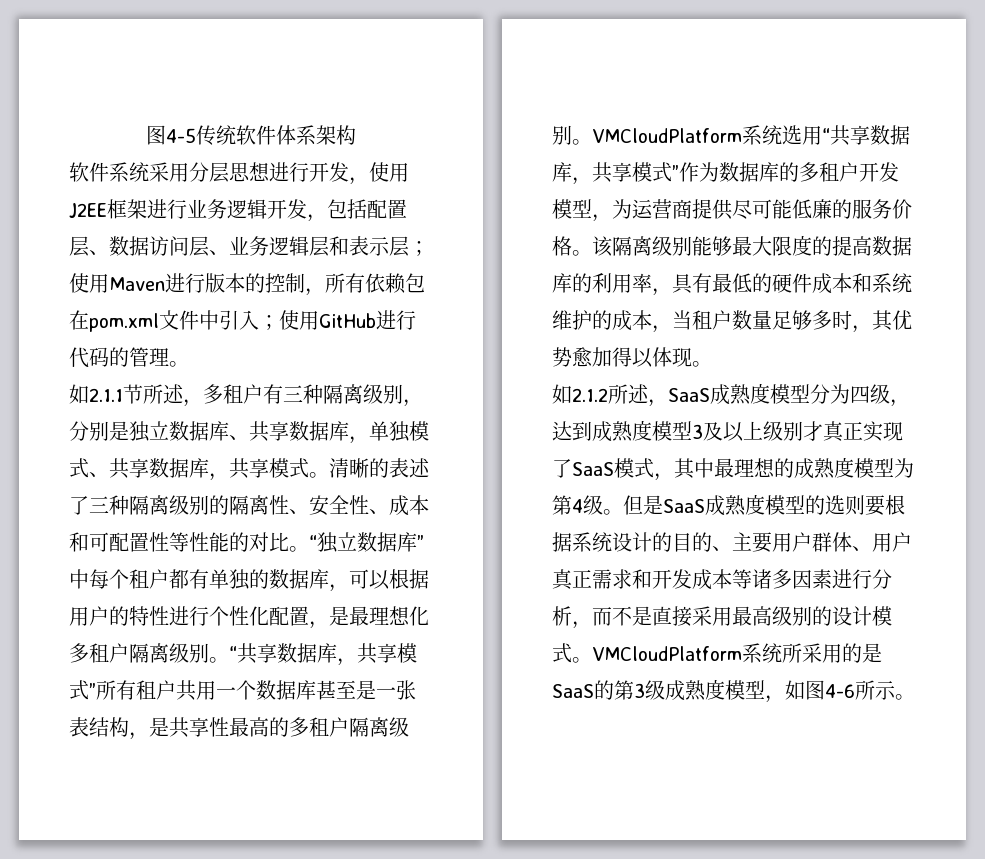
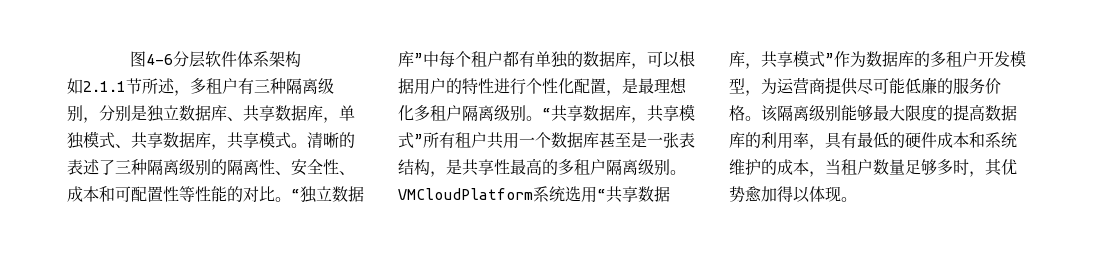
- 图4-5传统软件体系架构
+ 图4-6分层软件体系架构
- 软件系统采用分层思想进行开发，使用J2EE框架进行业务逻辑开发，包括配置层、数据访问层、业务逻辑层和表示层；使用Maven进行版本的控制，所有依赖包在pom.xml文件中引入；使用GitHub进行代码的管理。
- 如2.1.2所述，SaaS成熟度模型分为四级，达到成熟度模型3及以上级别才真正实现了SaaS模式，其中最理想的成熟度模型为第4级。但是SaaS成熟度模型的选则要根据系统设计的目的、主要用户群体、用户真正需求和开发成本等诸多因素进行分析，而不是直接采用最高级别的设计模式。VMCloudPlatform系统所采用的是SaaS的第3级成熟度模型，如图4-6所示。

